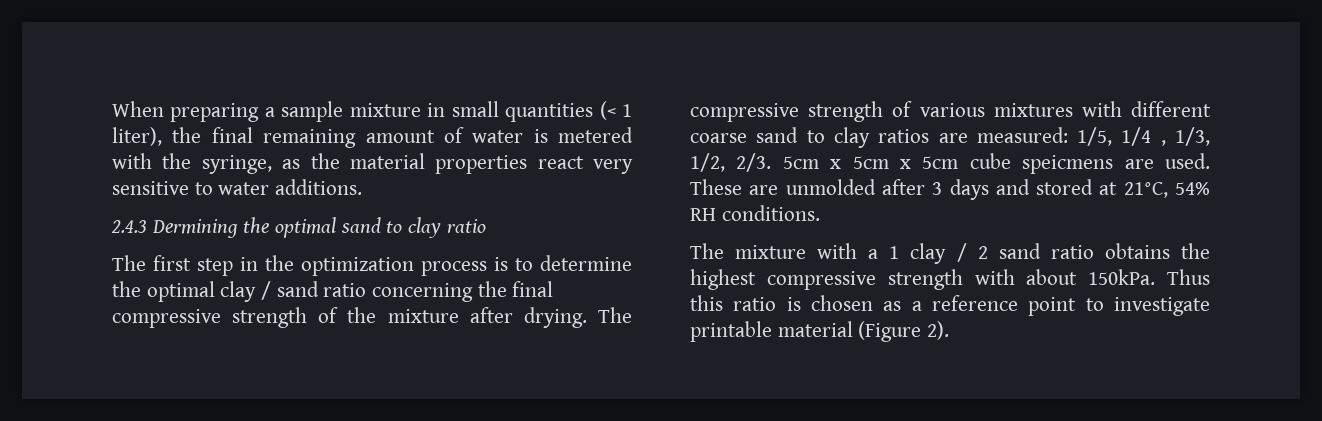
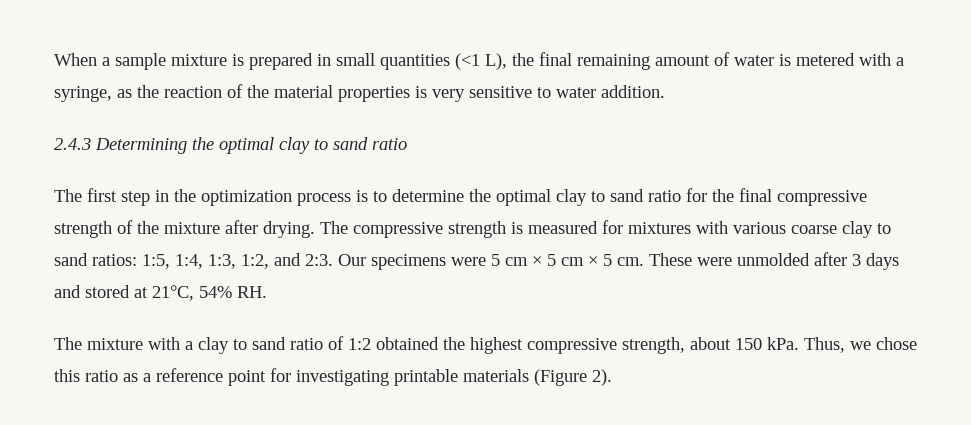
- When preparing a sample mixture in small quantities (< 1 liter), the final remaining amount of water is metered with the syringe, as the material properties react very sensitive to water additions.
+ When a sample mixture is prepared in small quantities (<1 L), the final remaining amount of water is metered with a syringe, as the reaction of the material properties is very sensitive to water addition.
- 2.4.3 Dermining the optimal sand to clay ratio
+ 2.4.3 Determining the optimal clay to sand ratio
- The first step in the optimization process is to determine the optimal clay / sand ratio concerning the final compressive strength of the mixture after drying.
+ The first step in the optimization process is to determine the optimal clay to sand ratio for the final compressive strength of the mixture after drying.
- The compressive strength of various mixtures with different coarse sand to clay ratios are measured: 1/5, 1/4 , 1/3, 1/2, 2/3. 5cm x 5cm x 5cm cube speicmens are used. These are unmolded after 3 days and stored at 21°C, 54% RH conditions.
+ The compressive strength is measured for mixtures with various coarse clay to sand ratios: 1:5, 1:4, 1:3, 1:2, and 2:3. Our specimens were 5 cm × 5 cm × 5 cm. These were unmolded after 3 days and stored at 21°C, 54% RH.
- The mixture with a 1 clay / 2 sand ratio obtains the highest compressive strength with about 150kPa. Thus this ratio is chosen as a reference point to investigate printable material (Figure 2).
+ The mixture with a clay to sand ratio of 1:2 obtained the highest compressive strength, about 150 kPa. Thus, we chose this ratio as a reference point for investigating printable materials (Figure 2).

